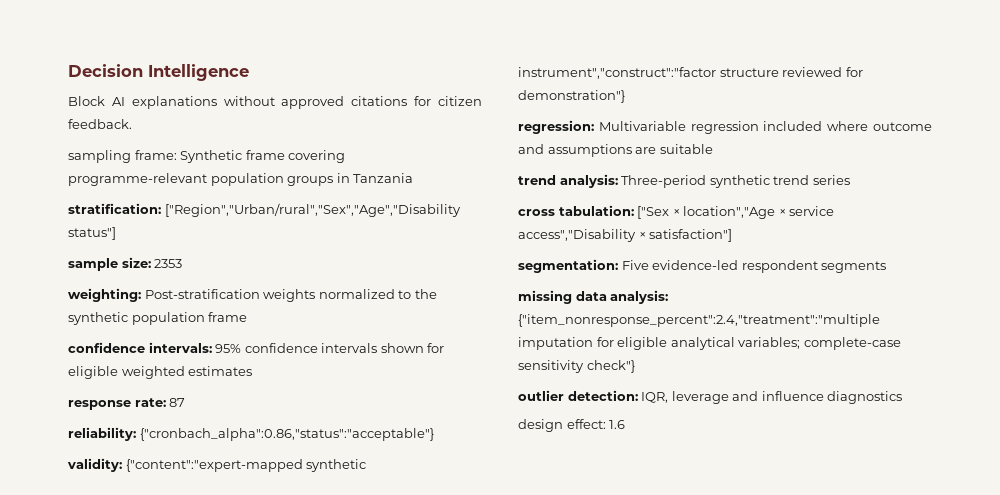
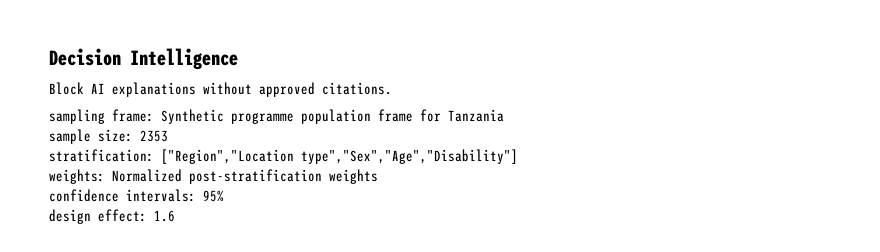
- Block AI explanations without approved citations for citizen feedback.
+ Block AI explanations without approved citations.
- sampling frame: Synthetic frame covering programme-relevant population groups in Tanzania
- stratification: ["Region","Urban/rural","Sex","Age","Disability status"]
+ sampling frame: Synthetic programme population frame for Tanzania
  sample size: 2353
- weighting: Post-stratification weights normalized to the synthetic population frame
- confidence intervals: 95% confidence intervals shown for eligible weighted estimates
- response rate: 87
- reliability: {"cronbach_alpha":0.86,"status":"acceptable"}
- validity: {"content":"expert-mapped synthetic instrument","construct":"factor structure reviewed for demonstration"}
- regression: Multivariable regression included where outcome and assumptions are suitable
- trend analysis: Three-period synthetic trend series
- cross tabulation: ["Sex × location","Age × service access","Disability × satisfaction"]
- segmentation: Five evidence-led respondent segments
- missing data analysis: {"item_nonresponse_percent":2.4,"treatment":"multiple imputation for eligible analytical variables; complete-case sensitivity check"}
- outlier detection: IQR, leverage and influence diagnostics
+ stratification: ["Region","Location type","Sex","Age","Disability"]
+ weights: Normalized post-stratification weights
+ confidence intervals: 95%

